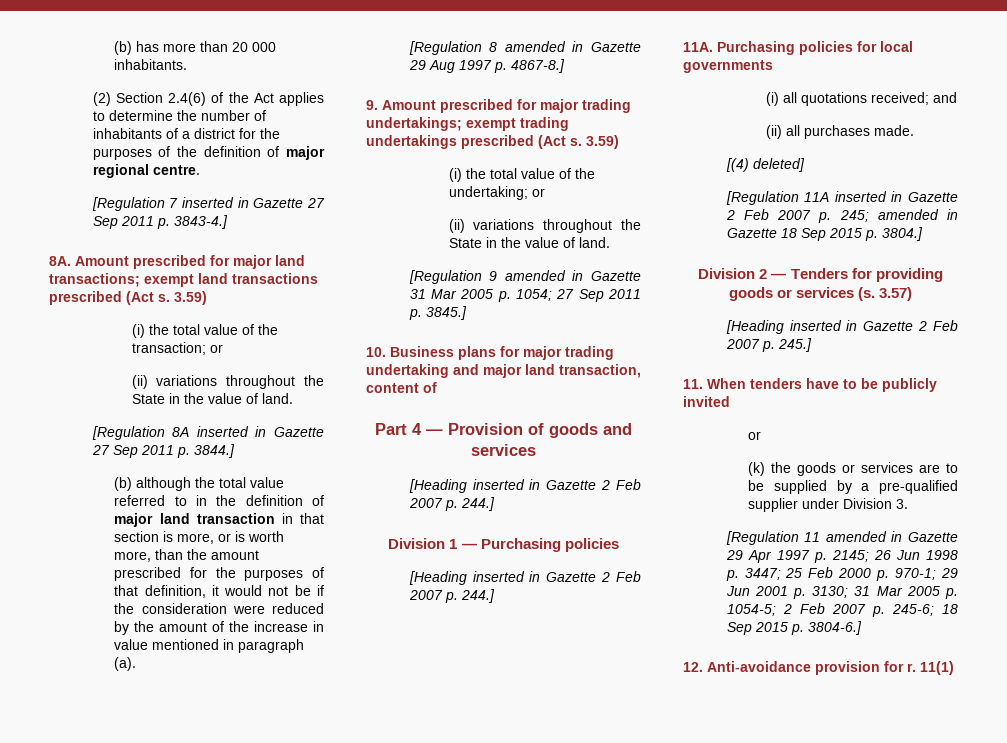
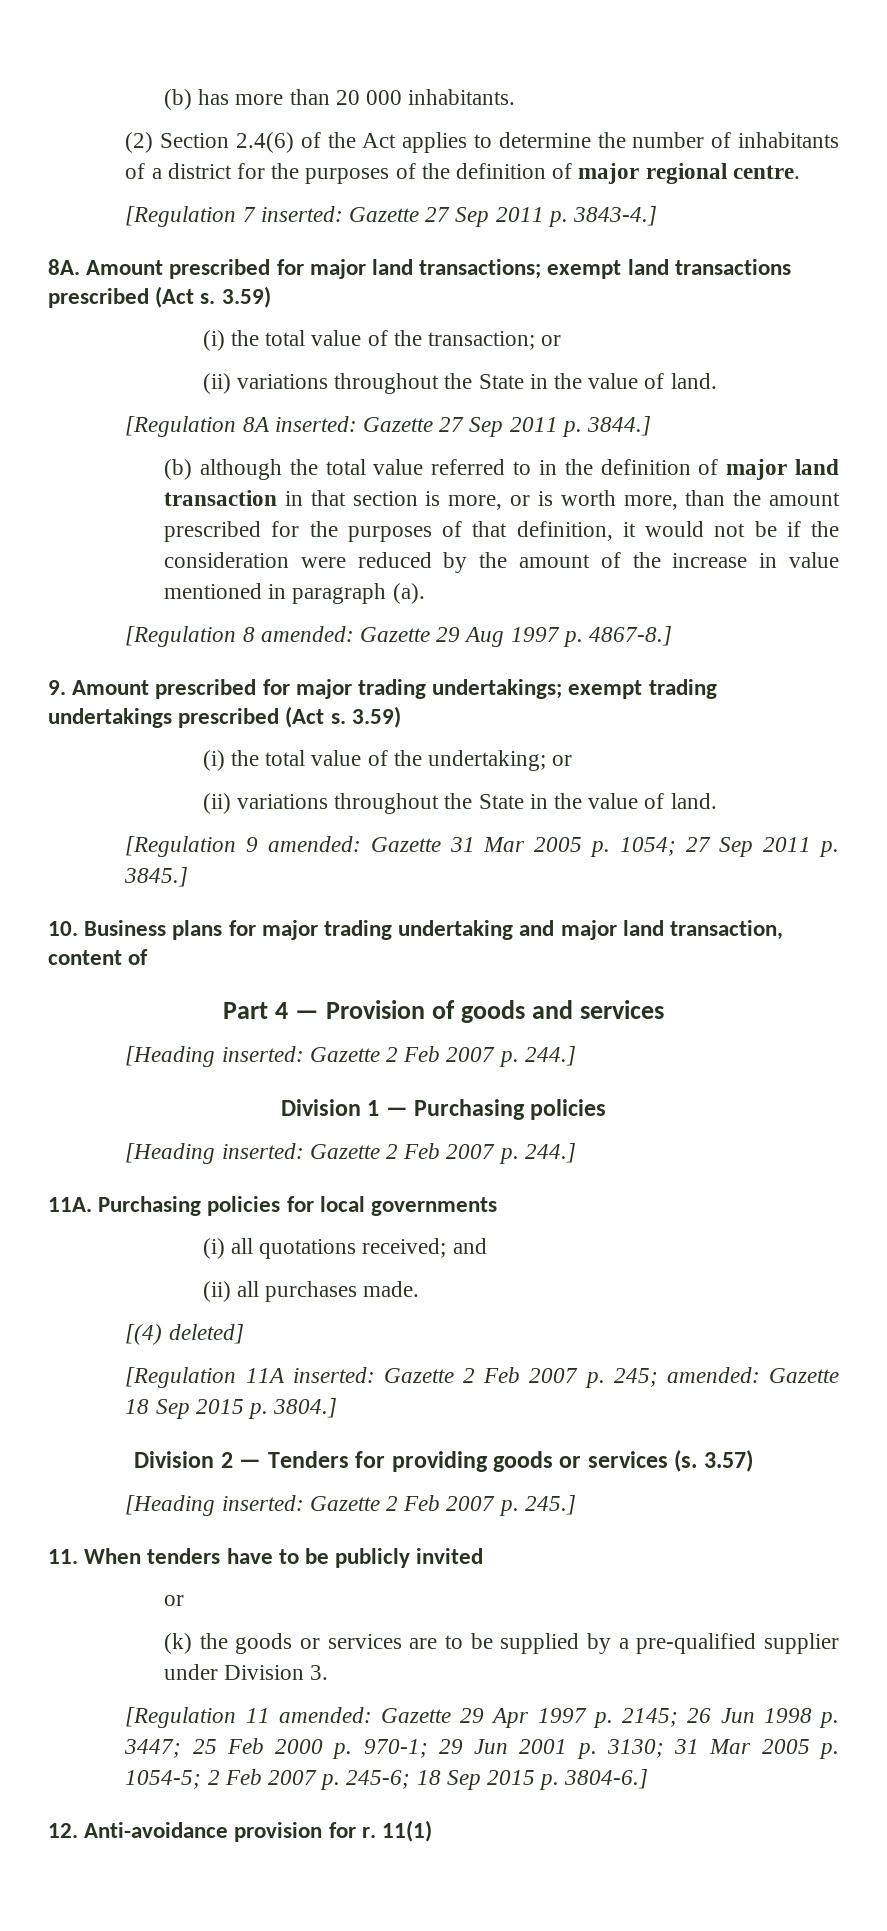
- [Regulation 7 inserted in Gazette 27 Sep 2011 p. 3843-4.]
+ [Regulation 7 inserted: Gazette 27 Sep 2011 p. 3843-4.]
- [Regulation 8A inserted in Gazette 27 Sep 2011 p. 3844.]
+ [Regulation 8A inserted: Gazette 27 Sep 2011 p. 3844.]
- [Regulation 8 amended in Gazette 29 Aug 1997 p. 4867-8.]
+ [Regulation 8 amended: Gazette 29 Aug 1997 p. 4867-8.]
- [Regulation 9 amended in Gazette 31 Mar 2005 p. 1054; 27 Sep 2011 p. 3845.]
+ [Regulation 9 amended: Gazette 31 Mar 2005 p. 1054; 27 Sep 2011 p. 3845.]
  Part 4 — Provision of goods and services
- [Heading inserted in Gazette 2 Feb 2007 p. 244.]
+ [Heading inserted: Gazette 2 Feb 2007 p. 244.]
  Division 1 — Purchasing policies
- [Heading inserted in Gazette 2 Feb 2007 p. 244.]
+ [Heading inserted: Gazette 2 Feb 2007 p. 244.]
- [Regulation 11A inserted in Gazette 2 Feb 2007 p. 245; amended in Gazette 18 Sep 2015 p. 3804.]
+ [Regulation 11A inserted: Gazette 2 Feb 2007 p. 245; amended: Gazette 18 Sep 2015 p. 3804.]
- [Heading inserted in Gazette 2 Feb 2007 p. 245.]
+ [Heading inserted: Gazette 2 Feb 2007 p. 245.]
- [Regulation 11 amended in Gazette 29 Apr 1997 p. 2145; 26 Jun 1998 p. 3447; 25 Feb 2000 p. 970-1; 29 Jun 2001 p. 3130; 31 Mar 2005 p. 1054-5; 2 Feb 2007 p. 245-6; 18 Sep 2015 p. 3804-6.]
+ [Regulation 11 amended: Gazette 29 Apr 1997 p. 2145; 26 Jun 1998 p. 3447; 25 Feb 2000 p. 970-1; 29 Jun 2001 p. 3130; 31 Mar 2005 p. 1054-5; 2 Feb 2007 p. 245-6; 18 Sep 2015 p. 3804-6.]

